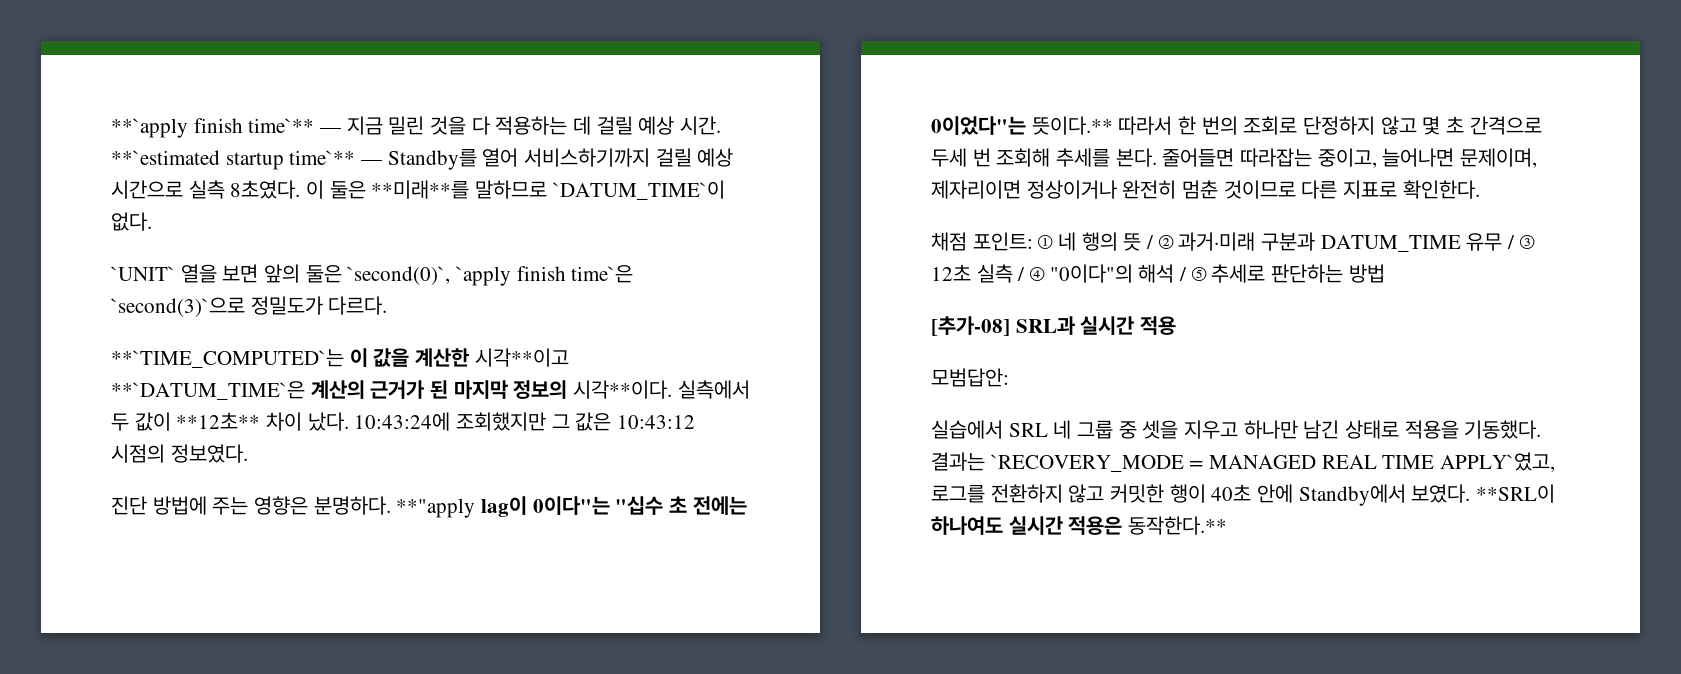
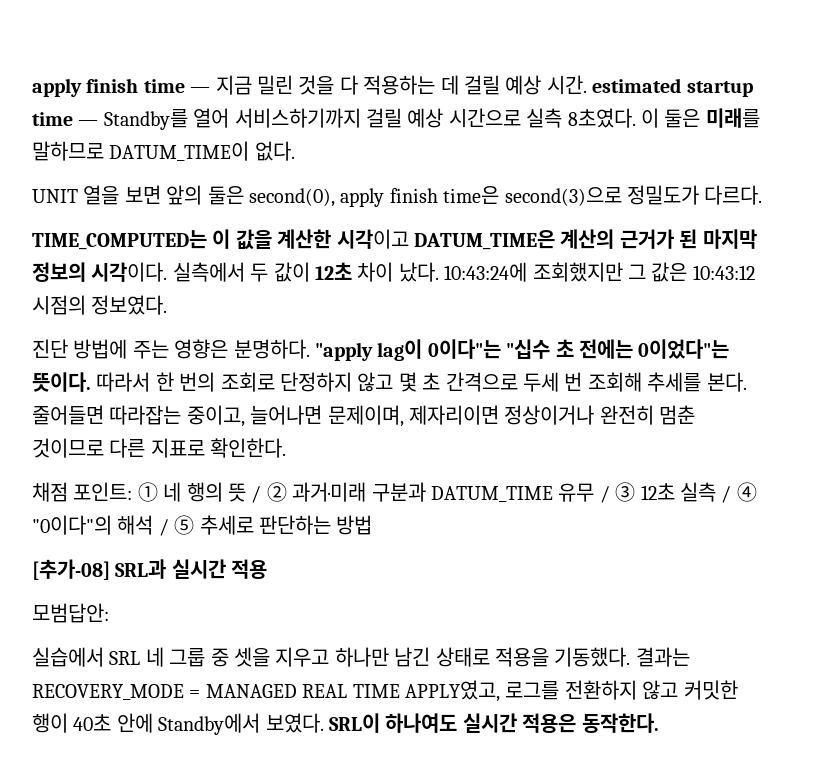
- **`apply finish time`** — 지금 밀린 것을 다 적용하는 데 걸릴 예상 시간. **`estimated startup time`** — Standby를 열어 서비스하기까지 걸릴 예상 시간으로 실측 8초였다.
+ apply finish time — 지금 밀린 것을 다 적용하는 데 걸릴 예상 시간. estimated startup time — Standby를 열어 서비스하기까지 걸릴 예상 시간으로 실측 8초였다.
- 이 둘은 **미래**를 말하므로 `DATUM_TIME`이 없다.
+ 이 둘은 미래를 말하므로 DATUM_TIME이 없다.
- `UNIT` 열을 보면 앞의 둘은 `second(0)`, `apply finish time`은 `second(3)`으로 정밀도가 다르다.
+ UNIT 열을 보면 앞의 둘은 second(0), apply finish time은 second(3)으로 정밀도가 다르다.
- **`TIME_COMPUTED`는 이 값을 계산한 시각**이고 **`DATUM_TIME`은 계산의 근거가 된 마지막 정보의 시각**이다.
+ TIME_COMPUTED는 이 값을 계산한 시각이고 DATUM_TIME은 계산의 근거가 된 마지막 정보의 시각이다.
- 실측에서 두 값이 **12초** 차이 났다.
+ 실측에서 두 값이 12초 차이 났다.
- **"apply lag이 0이다"는 "십수 초 전에는 0이었다"는 뜻이다.** 따라서 한 번의 조회로 단정하지 않고 몇 초 간격으로 두세 번 조회해 추세를 본다.
+ "apply lag이 0이다"는 "십수 초 전에는 0이었다"는 뜻이다. 따라서 한 번의 조회로 단정하지 않고 몇 초 간격으로 두세 번 조회해 추세를 본다.
- 결과는 `RECOVERY_MODE = MANAGED REAL TIME APPLY`였고, 로그를 전환하지 않고 커밋한 행이 40초 안에 Standby에서 보였다.
+ 결과는 RECOVERY_MODE = MANAGED REAL TIME APPLY였고, 로그를 전환하지 않고 커밋한 행이 40초 안에 Standby에서 보였다.
- **SRL이 하나여도 실시간 적용은 동작한다.**
+ SRL이 하나여도 실시간 적용은 동작한다.

